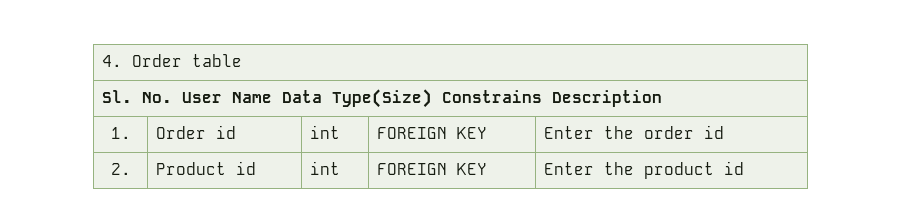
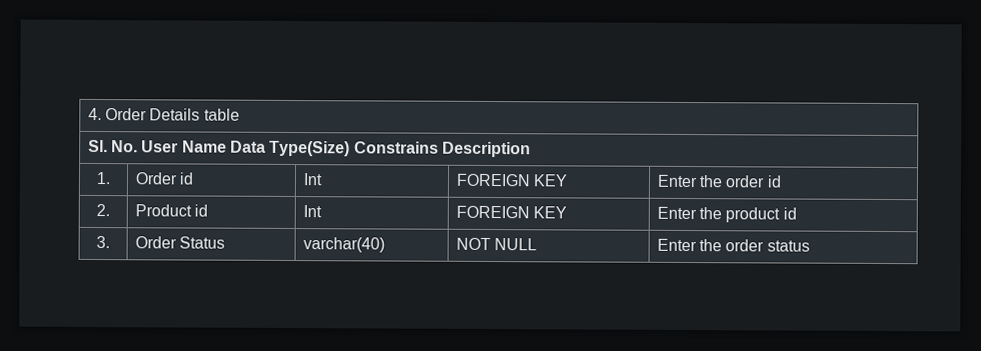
- 4. Order table
+ 4. Order Details table
- 1. | Order id | int | FOREIGN KEY | Enter the order id
+ 1. | Order id | Int | FOREIGN KEY | Enter the order id
- 2. | Product id | int | FOREIGN KEY | Enter the product id
+ 2. | Product id | Int | FOREIGN KEY | Enter the product id
+ 3. | Order Status | varchar(40) | NOT NULL | Enter the order status

